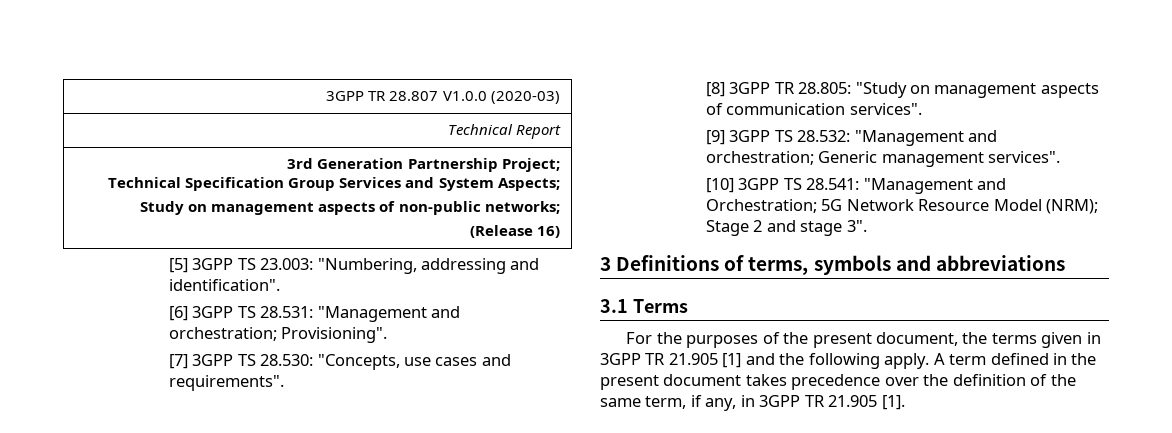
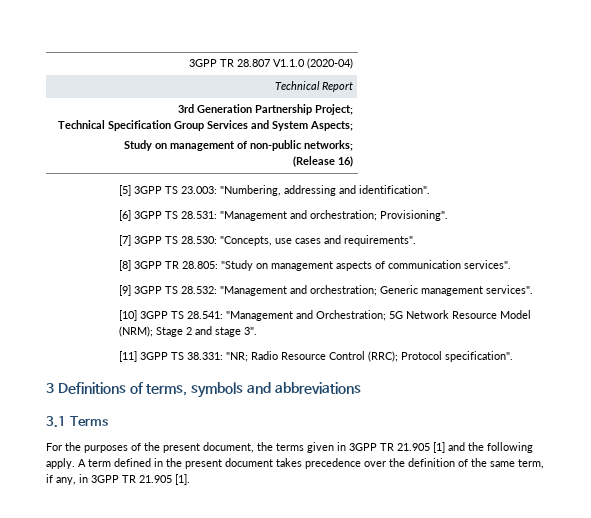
- 3GPP TR 28.807 V1.0.0 (2020-03)
+ 3GPP TR 28.807 V1.1.0 (2020-04)
  3rd Generation Partnership Project;
  Technical Specification Group Services and System Aspects;
- Study on management aspects of non-public networks;
+ Study on management of non-public networks;
+ [11] 3GPP TS 38.331: "NR; Radio Resource Control (RRC); Protocol specification".

